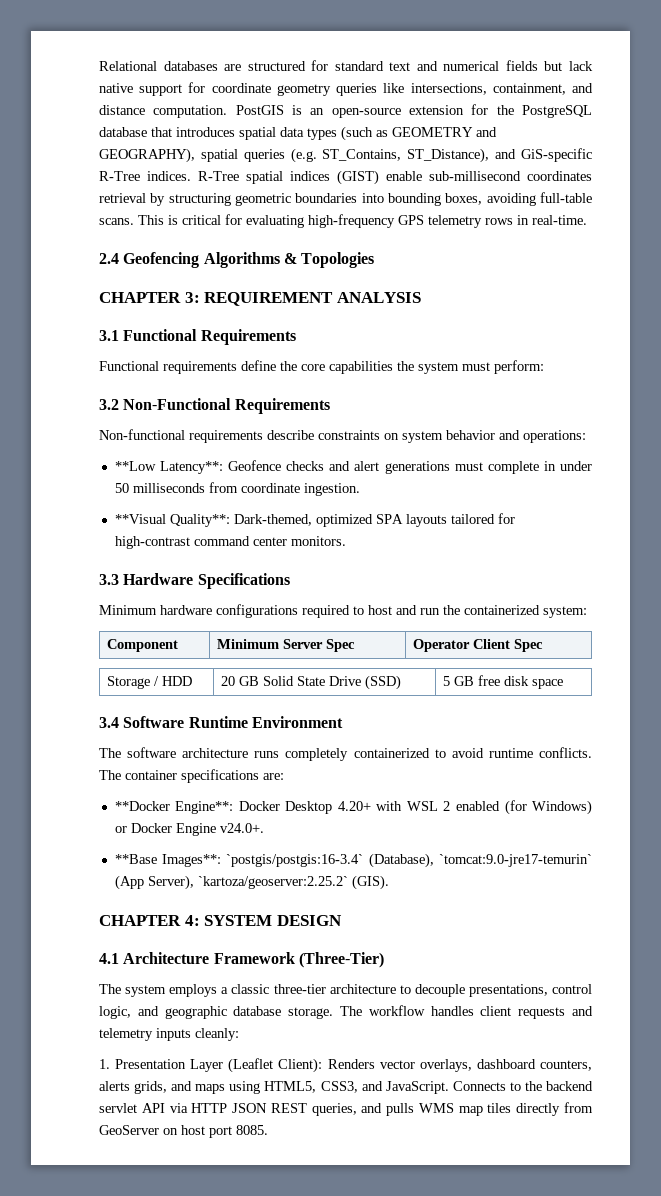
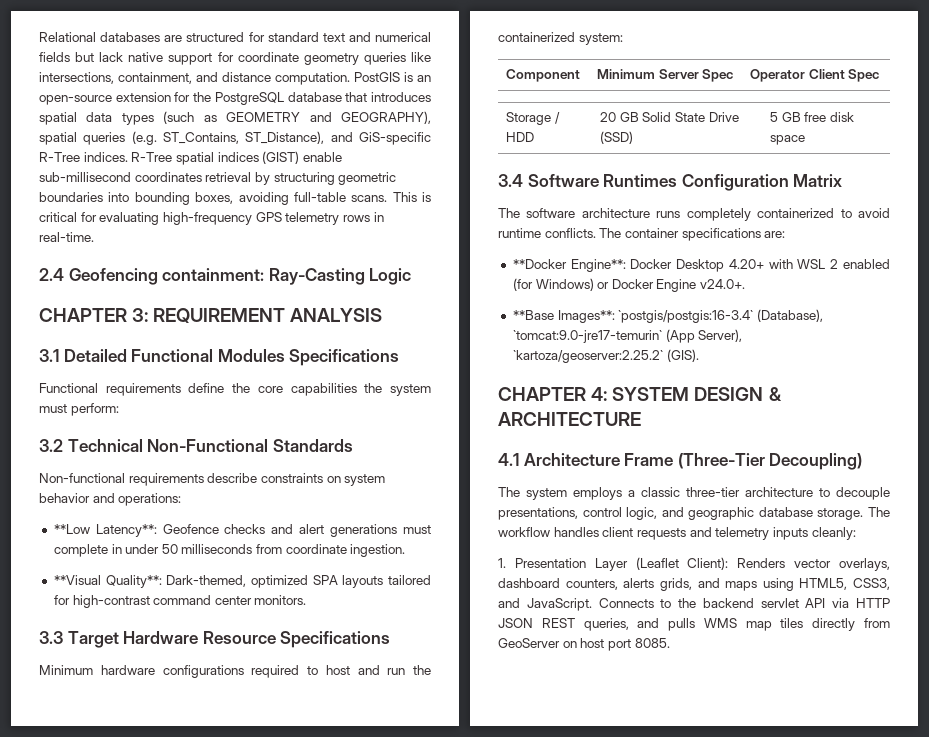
- 2.4 Geofencing Algorithms & Topologies
+ 2.4 Geofencing containment: Ray-Casting Logic
- 3.1 Functional Requirements
+ 3.1 Detailed Functional Modules Specifications
- 3.2 Non-Functional Requirements
+ 3.2 Technical Non-Functional Standards
- 3.3 Hardware Specifications
+ 3.3 Target Hardware Resource Specifications
- 3.4 Software Runtime Environment
+ 3.4 Software Runtimes Configuration Matrix
- CHAPTER 4: SYSTEM DESIGN
+ CHAPTER 4: SYSTEM DESIGN & ARCHITECTURE
- 4.1 Architecture Framework (Three-Tier)
+ 4.1 Architecture Frame (Three-Tier Decoupling)

